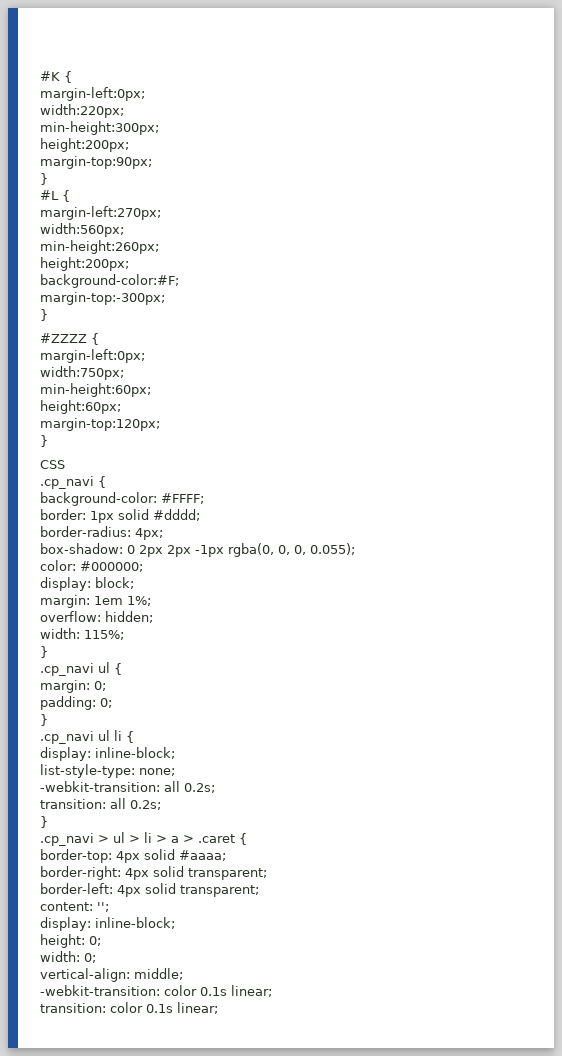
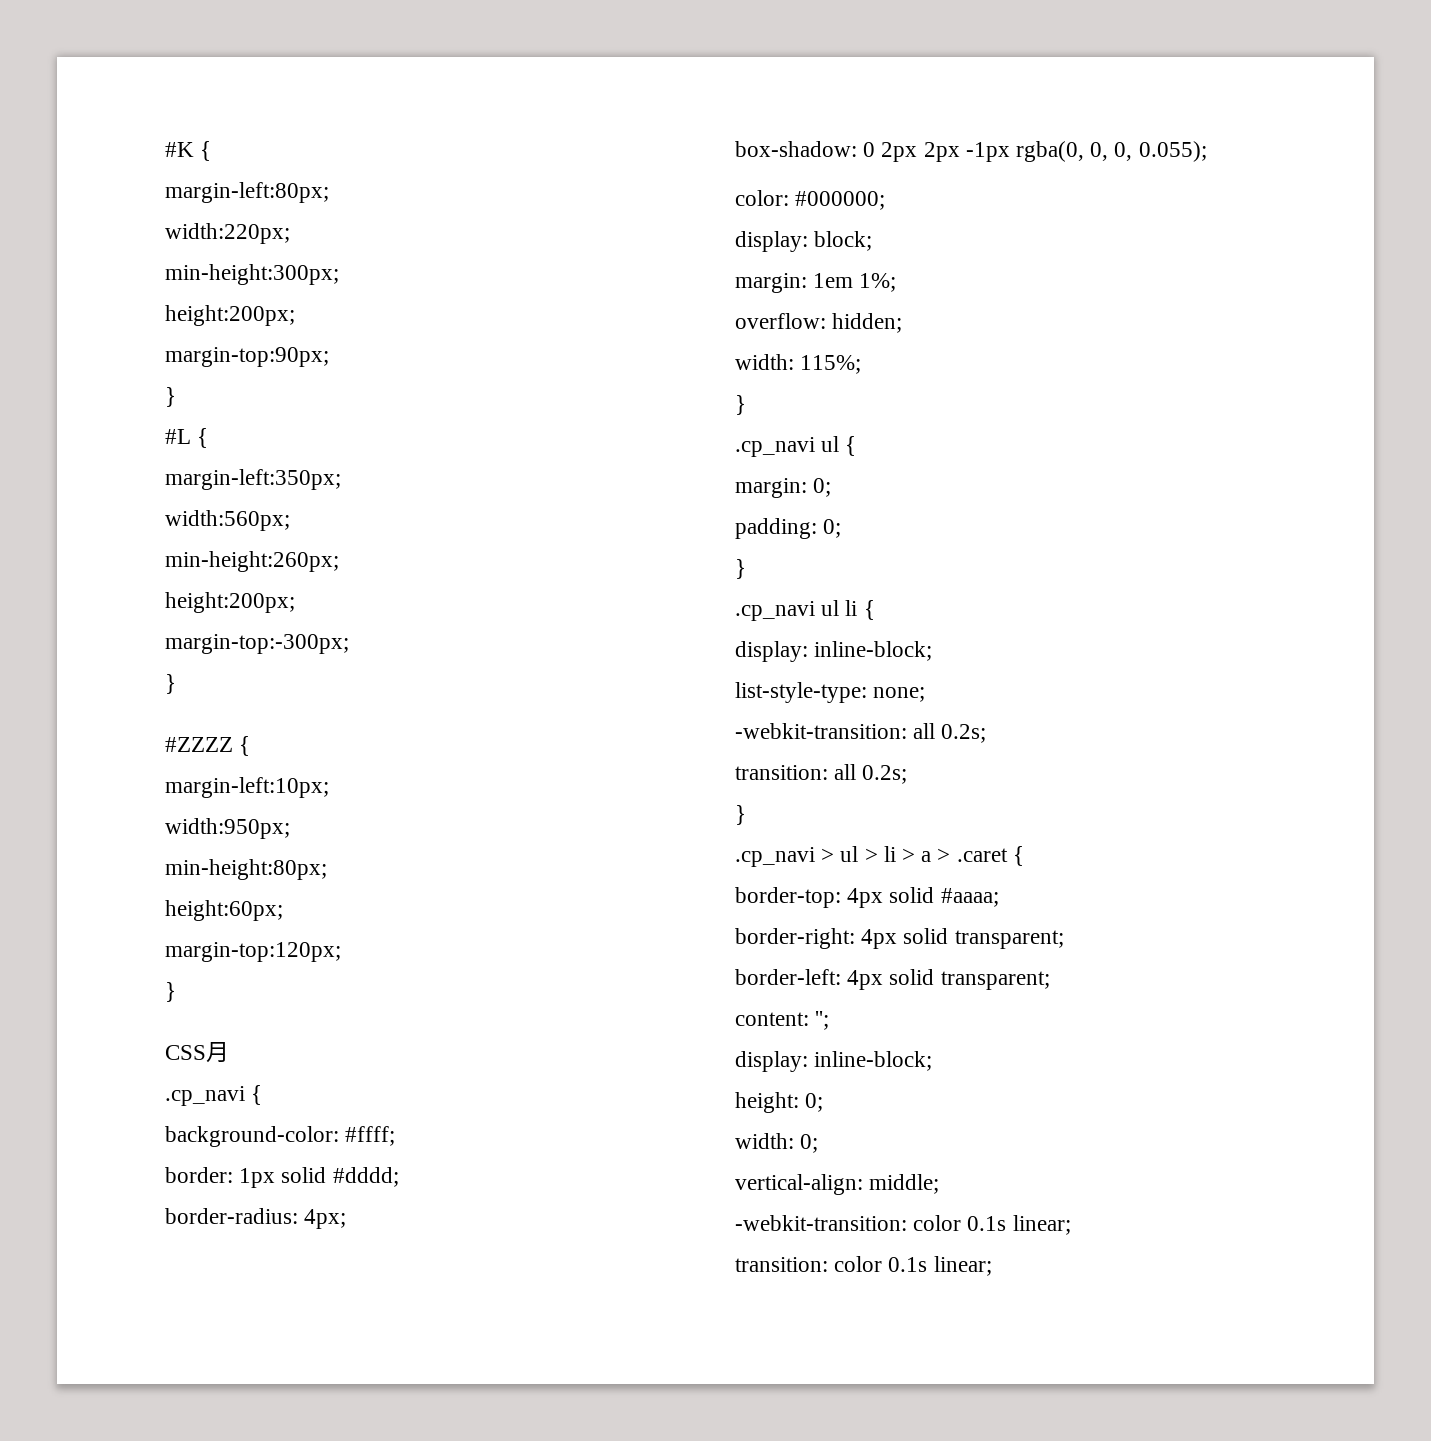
  #K {
- margin-left:0px;
+ margin-left:80px;
- margin-left:270px;
+ margin-left:350px;
- background-color:#F;
  #ZZZZ {
- margin-left:0px;
- width:750px;
- min-height:60px;
+ margin-left:10px;
+ width:950px;
+ min-height:80px;
- CSS
+ CSS月
- background-color: #FFFF;
+ background-color: #ffff;

